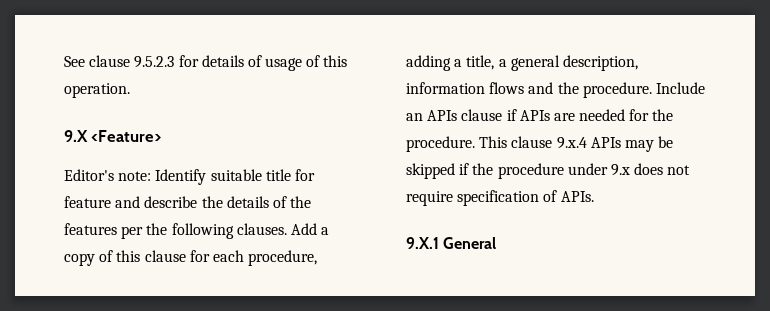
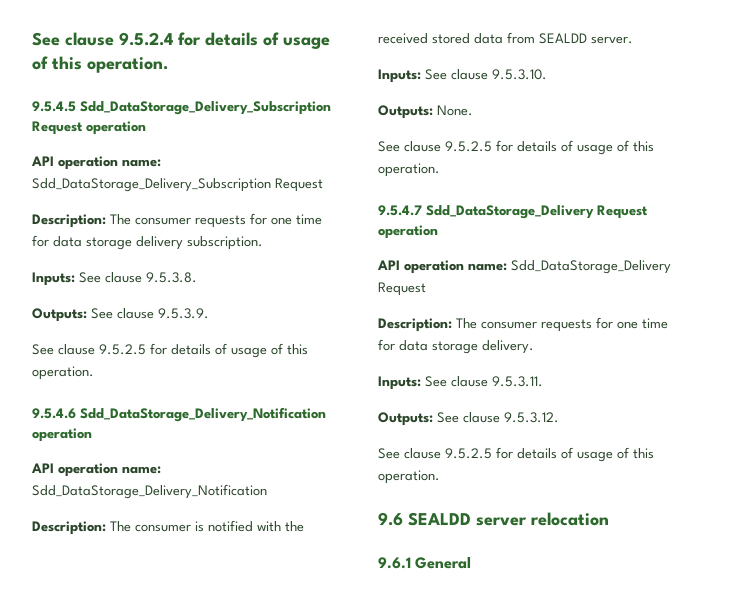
- See clause 9.5.2.3 for details of usage of this operation.
- 9.X <Feature>
- Editor's note: Identify suitable title for feature and describe the details of the features per the following clauses. Add a copy of this clause for each procedure, adding a title, a general description, information flows and the procedure. Include an APIs clause if APIs are needed for the procedure. This clause 9.x.4 APIs may be skipped if the procedure under 9.x does not require specification of APIs.
- 9.X.1 General
+ See clause 9.5.2.4 for details of usage of this operation.
+ 9.5.4.5 Sdd_DataStorage_Delivery_Subscription Request operation
+ API operation name: Sdd_DataStorage_Delivery_Subscription Request
+ Description: The consumer requests for one time for data storage delivery subscription.
+ Inputs: See clause 9.5.3.8.
+ Outputs: See clause 9.5.3.9.
+ See clause 9.5.2.5 for details of usage of this operation.
+ 9.5.4.6 Sdd_DataStorage_Delivery_Notification operation
+ API operation name: Sdd_DataStorage_Delivery_Notification
+ Description: The consumer is notified with the received stored data from SEALDD server.
+ Inputs: See clause 9.5.3.10.
+ Outputs: None.
+ See clause 9.5.2.5 for details of usage of this operation.
+ 9.5.4.7 Sdd_DataStorage_Delivery Request operation
+ API operation name: Sdd_DataStorage_Delivery Request
+ Description: The consumer requests for one time for data storage delivery.
+ Inputs: See clause 9.5.3.11.
+ Outputs: See clause 9.5.3.12.
+ See clause 9.5.2.5 for details of usage of this operation.
+ 9.6 SEALDD server relocation
+ 9.6.1 General

